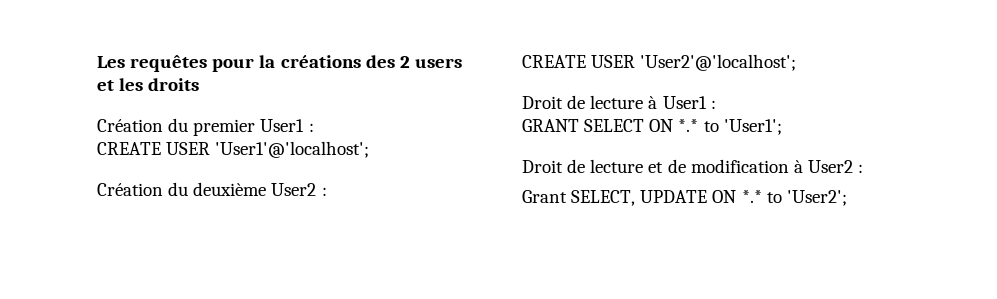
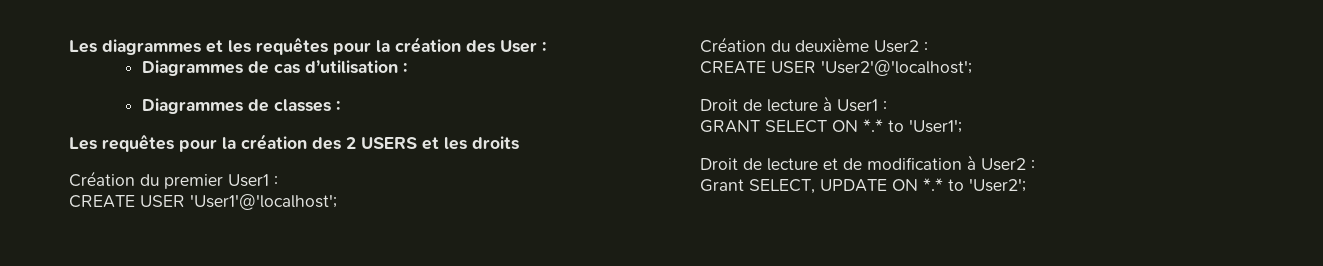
- Les requêtes pour la créations des 2 users et les droits
+ Les diagrammes et les requêtes pour la création des User :
+ Diagrammes de cas d’utilisation :
+ Diagrammes de classes :
+ Les requêtes pour la création des 2 USERS et les droits

